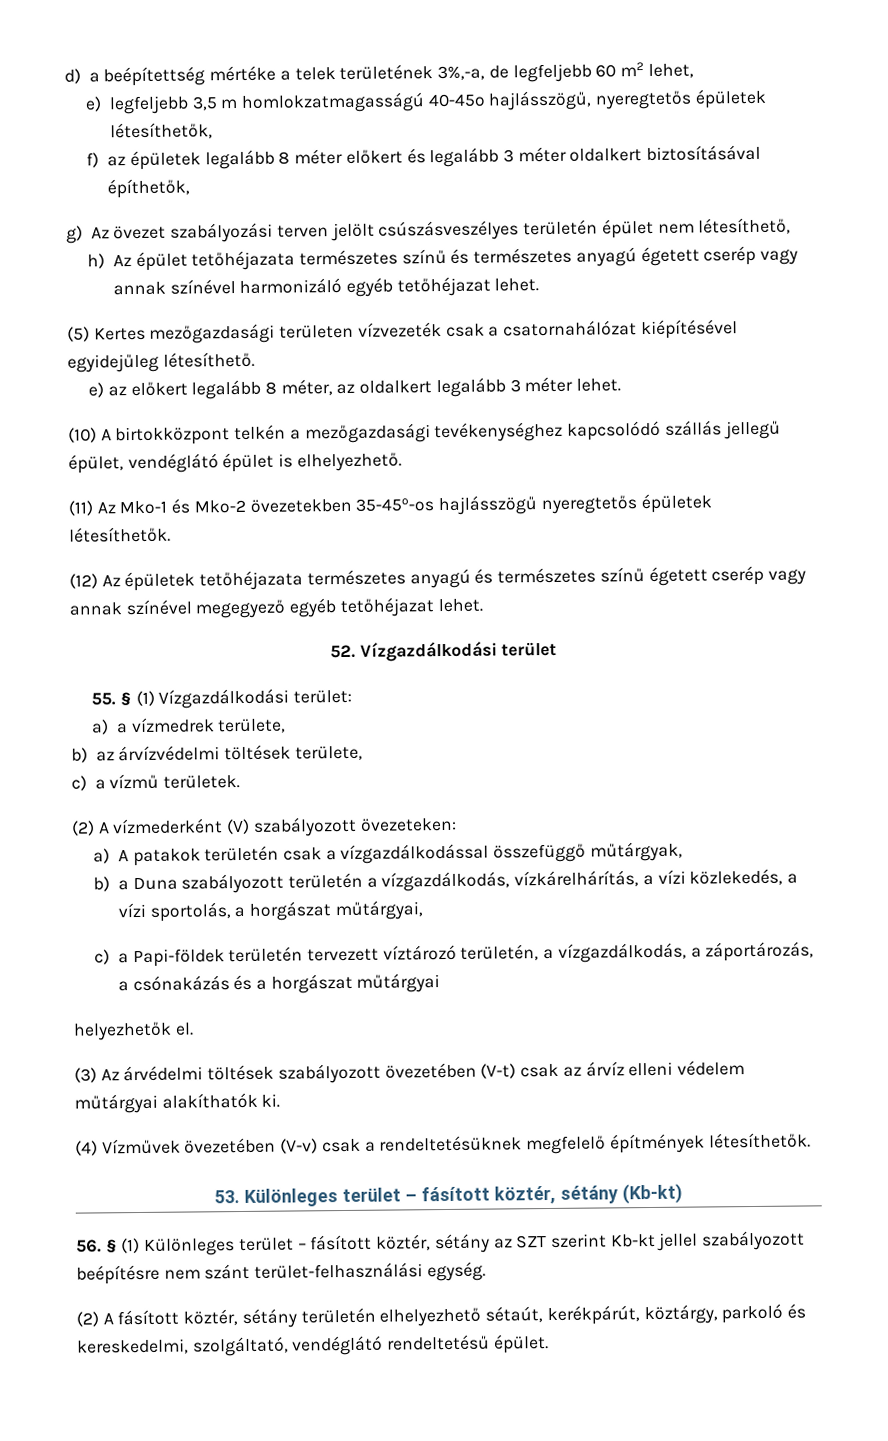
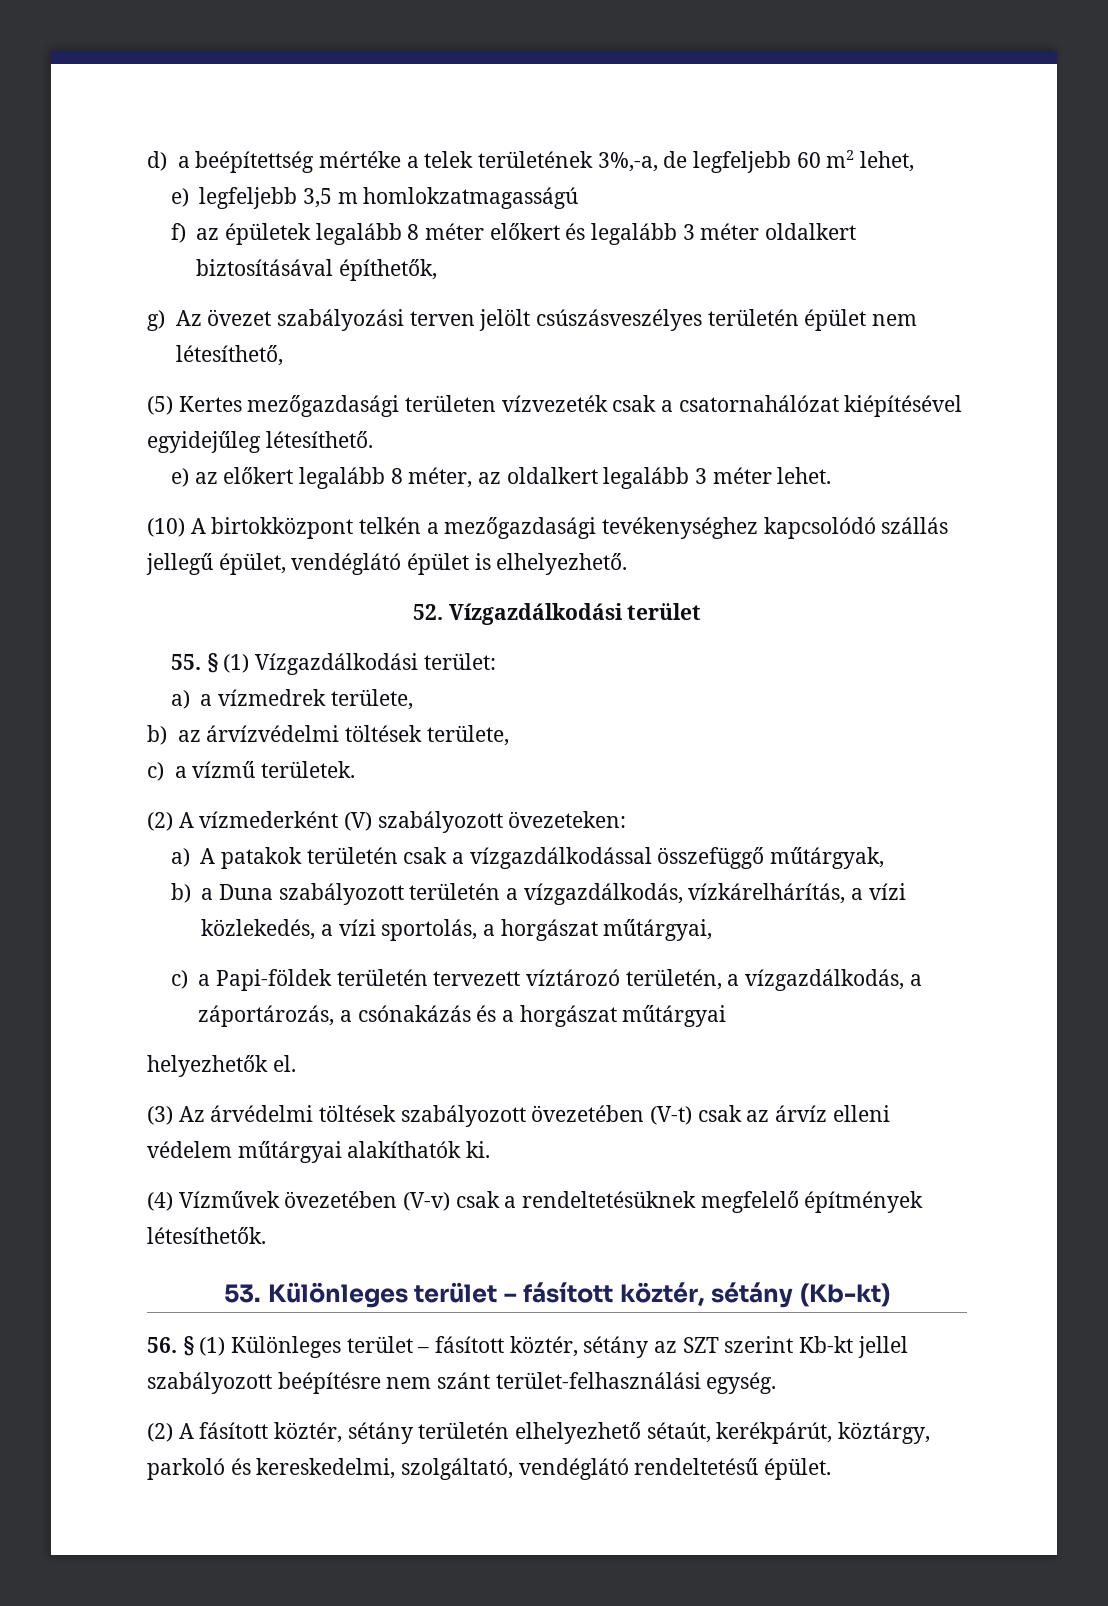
- e) legfeljebb 3,5 m homlokzatmagasságú 40-45º hajlásszögű, nyeregtetős épületek létesíthetők,
+ e) legfeljebb 3,5 m homlokzatmagasságú
- h) Az épület tetőhéjazata természetes színű és természetes anyagú égetett cserép vagy annak színével harmonizáló egyéb tetőhéjazat lehet.
- (11) Az Mko-1 és Mko-2 övezetekben 35-45o-os hajlásszögű nyeregtetős épületek létesíthetők.
- (12) Az épületek tetőhéjazata természetes anyagú és természetes színű égetett cserép vagy annak színével megegyező egyéb tetőhéjazat lehet.

